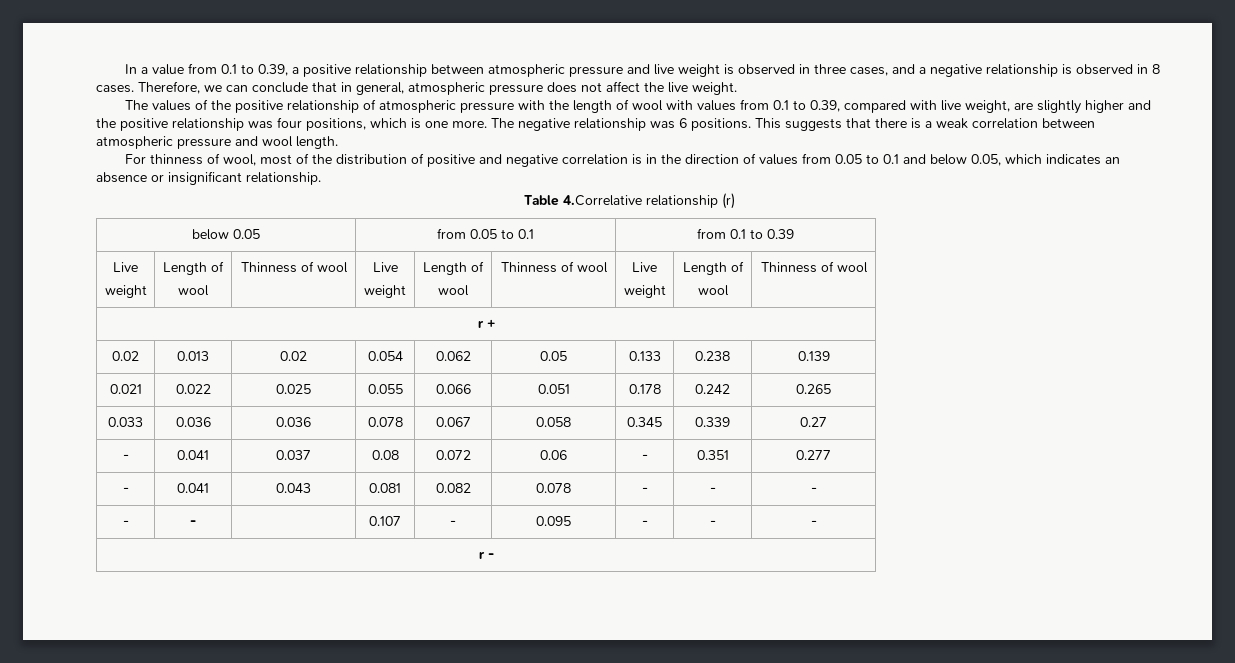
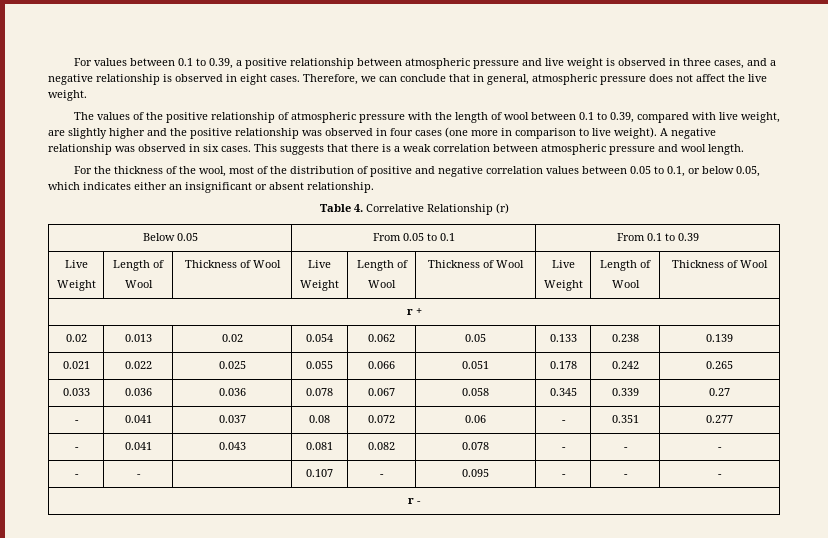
- In a value from 0.1 to 0.39, a positive relationship between atmospheric pressure and live weight is observed in three cases, and a negative relationship is observed in 8 cases.
+ For values between 0.1 to 0.39, a positive relationship between atmospheric pressure and live weight is observed in three cases, and a negative relationship is observed in eight cases.
- The values of the positive relationship of atmospheric pressure with the length of wool with values from 0.1 to 0.39, compared with live weight, are slightly higher and the positive relationship was four positions, which is one more. The negative relationship was 6 positions.
+ The values of the positive relationship of atmospheric pressure with the length of wool between 0.1 to 0.39, compared with live weight, are slightly higher and the positive relationship was observed in four cases (one more in comparison to live weight). A negative relationship was observed in six cases.
- For thinness of wool, most of the distribution of positive and negative correlation is in the direction of values from 0.05 to 0.1 and below 0.05, which indicates an absence or insignificant relationship.
+ For the thickness of the wool, most of the distribution of positive and negative correlation values between 0.05 to 0.1, or below 0.05, which indicates either an insignificant or absent relationship.
- Table 4.Correlative relationship (r)
+ Table 4. Correlative Relationship (r)
- below 0.05 | from 0.05 to 0.1 | from 0.1 to 0.39
+ Below 0.05 | From 0.05 to 0.1 | From 0.1 to 0.39
  Live
- weight | Length of
- wool | Thinness of wool | Live
- weight | Length of
- wool | Thinness of wool | Live
- weight | Length of
- wool | Thinness of wool
+ Weight | Length of
+ Wool | Thickness of Wool | Live
+ Weight | Length of
+ Wool | Thickness of Wool | Live
+ Weight | Length of
+ Wool | Thickness of Wool

